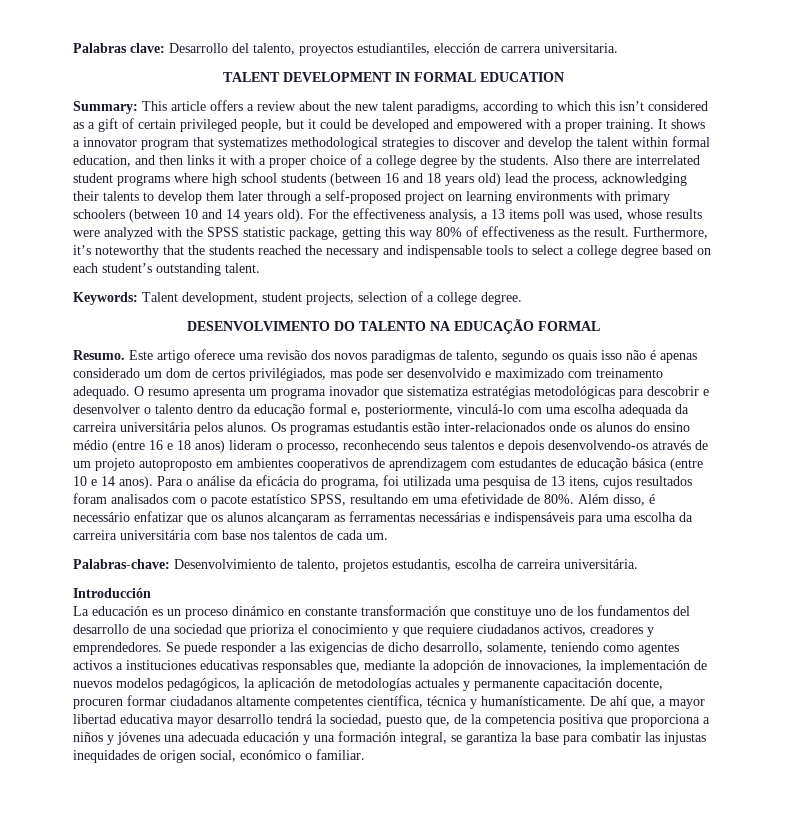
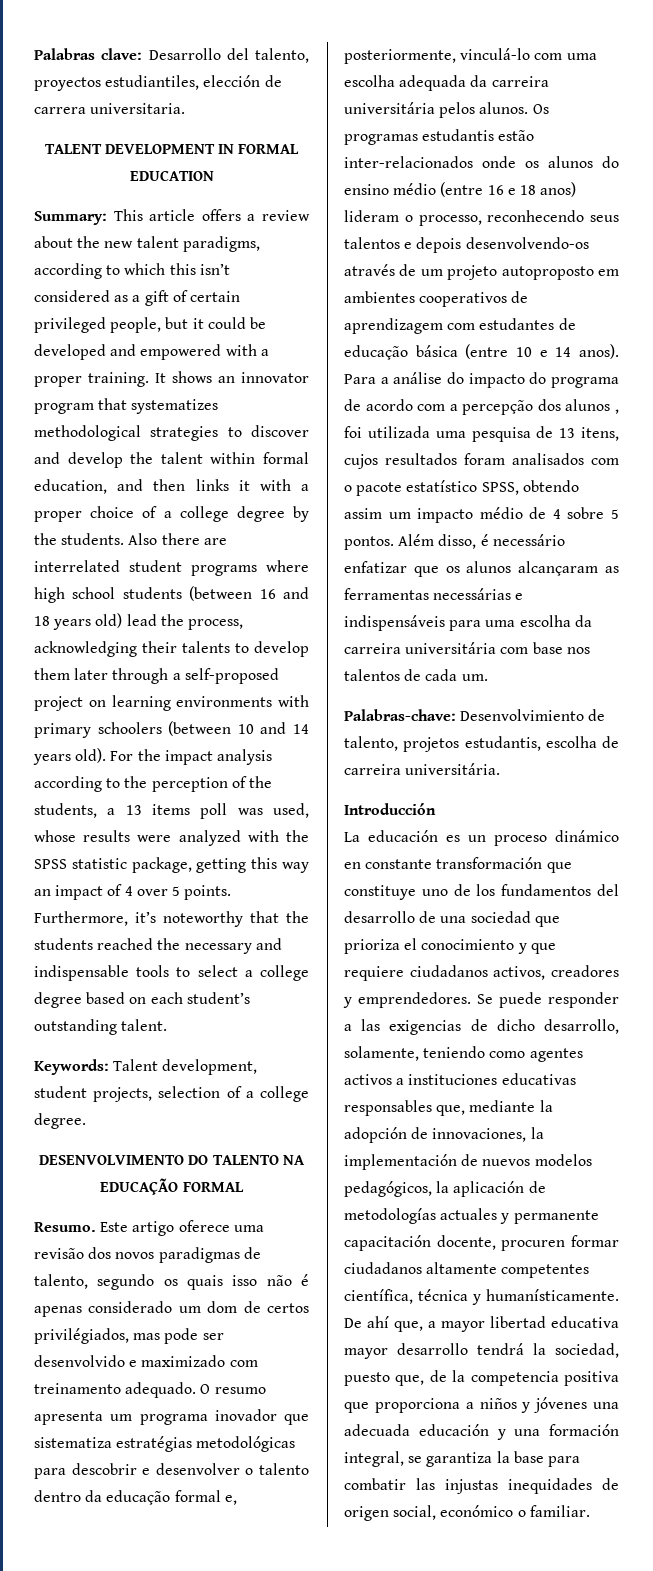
- It shows a innovator program that systematizes methodological strategies to discover and develop the talent within formal education, and then links it with a proper choice of a college degree by the students.
+ It shows an innovator program that systematizes methodological strategies to discover and develop the talent within formal education, and then links it with a proper choice of a college degree by the students.
- For the effectiveness analysis, a 13 items poll was used, whose results were analyzed with the SPSS statistic package, getting this way 80% of effectiveness as the result.
+ For the impact analysis according to the perception of the students, a 13 items poll was used, whose results were analyzed with the SPSS statistic package, getting this way an impact of 4 over 5 points.
- Para o análise da eficácia do programa, foi utilizada uma pesquisa de 13 itens, cujos resultados foram analisados com o pacote estatístico SPSS, resultando em uma efetividade de 80%.
+ Para a análise do impacto do programa de acordo com a percepção dos alunos , foi utilizada uma pesquisa de 13 itens, cujos resultados foram analisados com o pacote estatístico SPSS, obtendo assim um impacto médio de 4 sobre 5 pontos.

